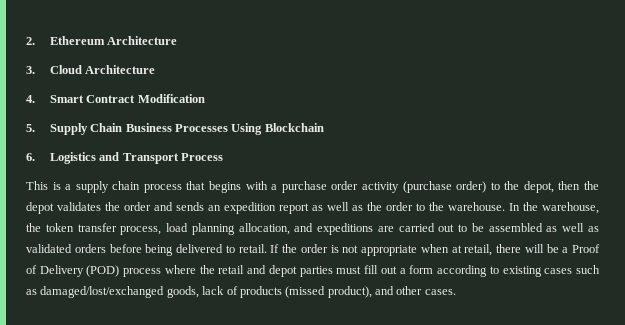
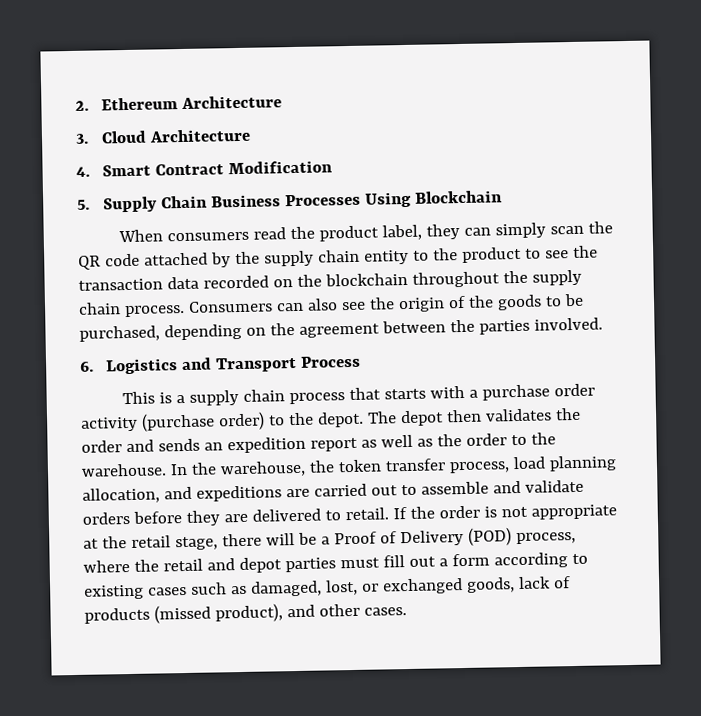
+ When consumers read the product label, they can simply scan the QR code attached by the supply chain entity to the product to see the transaction data recorded on the blockchain throughout the supply chain process. Consumers can also see the origin of the goods to be purchased, depending on the agreement between the parties involved.
- This is a supply chain process that begins with a purchase order activity (purchase order) to the depot, then the depot validates the order and sends an expedition report as well as the order to the warehouse.
+ This is a supply chain process that starts with a purchase order activity (purchase order) to the depot. The depot then validates the order and sends an expedition report as well as the order to the warehouse.
- In the warehouse, the token transfer process, load planning allocation, and expeditions are carried out to be assembled as well as validated orders before being delivered to retail.
+ In the warehouse, the token transfer process, load planning allocation, and expeditions are carried out to assemble and validate orders before they are delivered to retail.
- If the order is not appropriate when at retail, there will be a Proof of Delivery (POD) process where the retail and depot parties must fill out a form according to existing cases such as damaged/lost/exchanged goods, lack of products (missed product), and other cases.
+ If the order is not appropriate at the retail stage, there will be a Proof of Delivery (POD) process, where the retail and depot parties must fill out a form according to existing cases such as damaged, lost, or exchanged goods, lack of products (missed product), and other cases.

